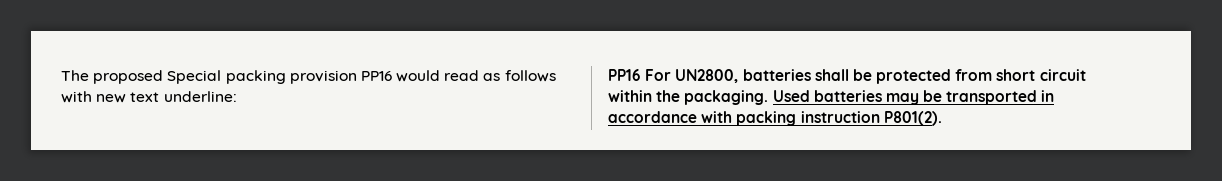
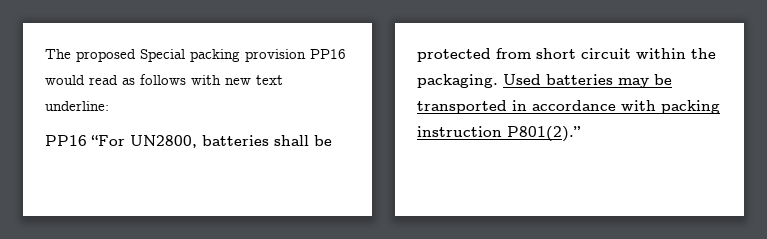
- PP16 For UN2800, batteries shall be protected from short circuit within the packaging.
+ PP16 “For UN2800, batteries shall be protected from short circuit within the packaging.
- Used batteries may be transported in accordance with packing instruction P801(2).
+ Used batteries may be transported in accordance with packing instruction P801(2).”

